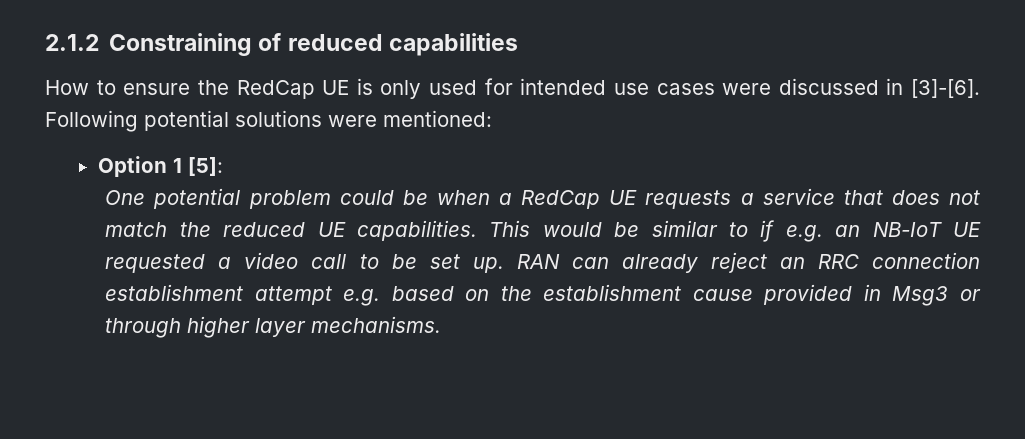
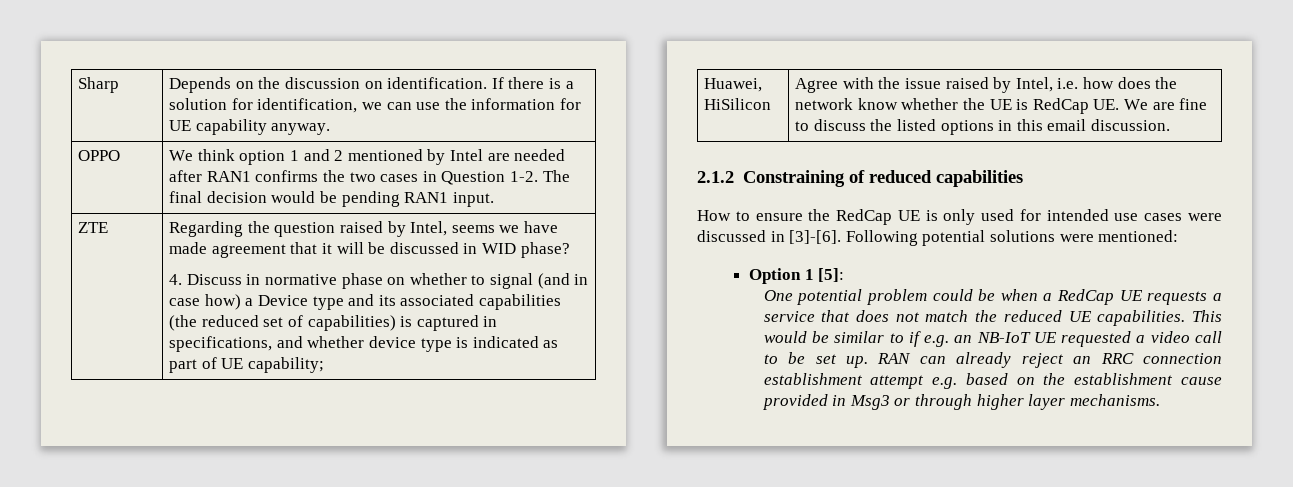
+ Sharp | Depends on the discussion on identification. If there is a solution for identification, we can use the information for UE capability anyway.
+ OPPO | We think option 1 and 2 mentioned by Intel are needed after RAN1 confirms the two cases in Question 1-2. The final decision would be pending RAN1 input.
+ ZTE | Regarding the question raised by Intel, seems we have made agreement that it will be discussed in WID phase?
+ 4. Discuss in normative phase on whether to signal (and in case how) a Device type and its associated capabilities (the reduced set of capabilities) is captured in specifications, and whether device type is indicated as part of UE capability;
+ Huawei, HiSilicon | Agree with the issue raised by Intel, i.e. how does the network know whether the UE is RedCap UE. We are fine to discuss the listed options in this email discussion.

